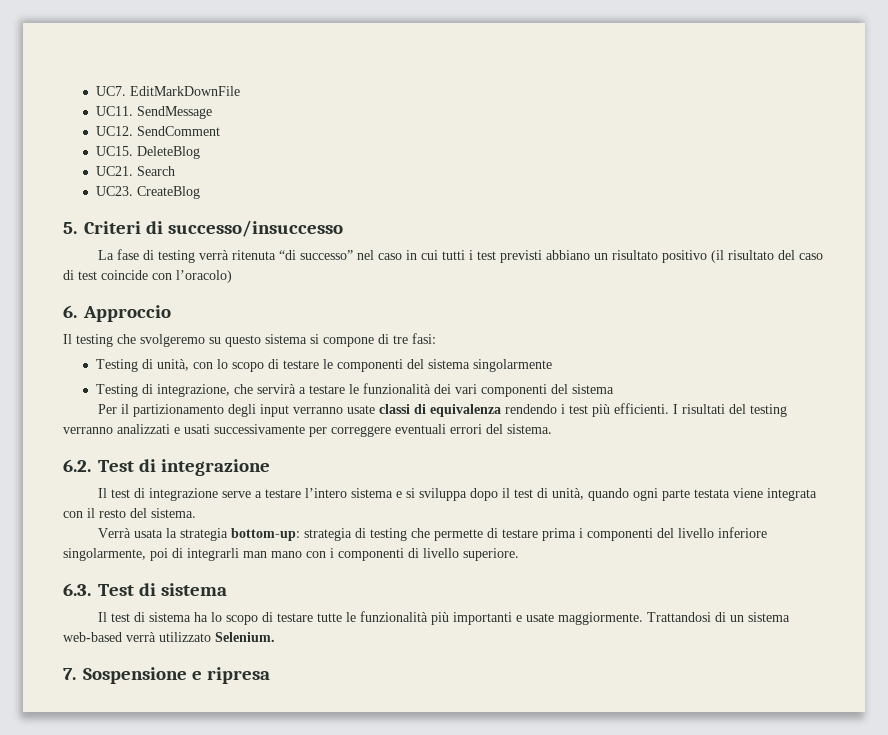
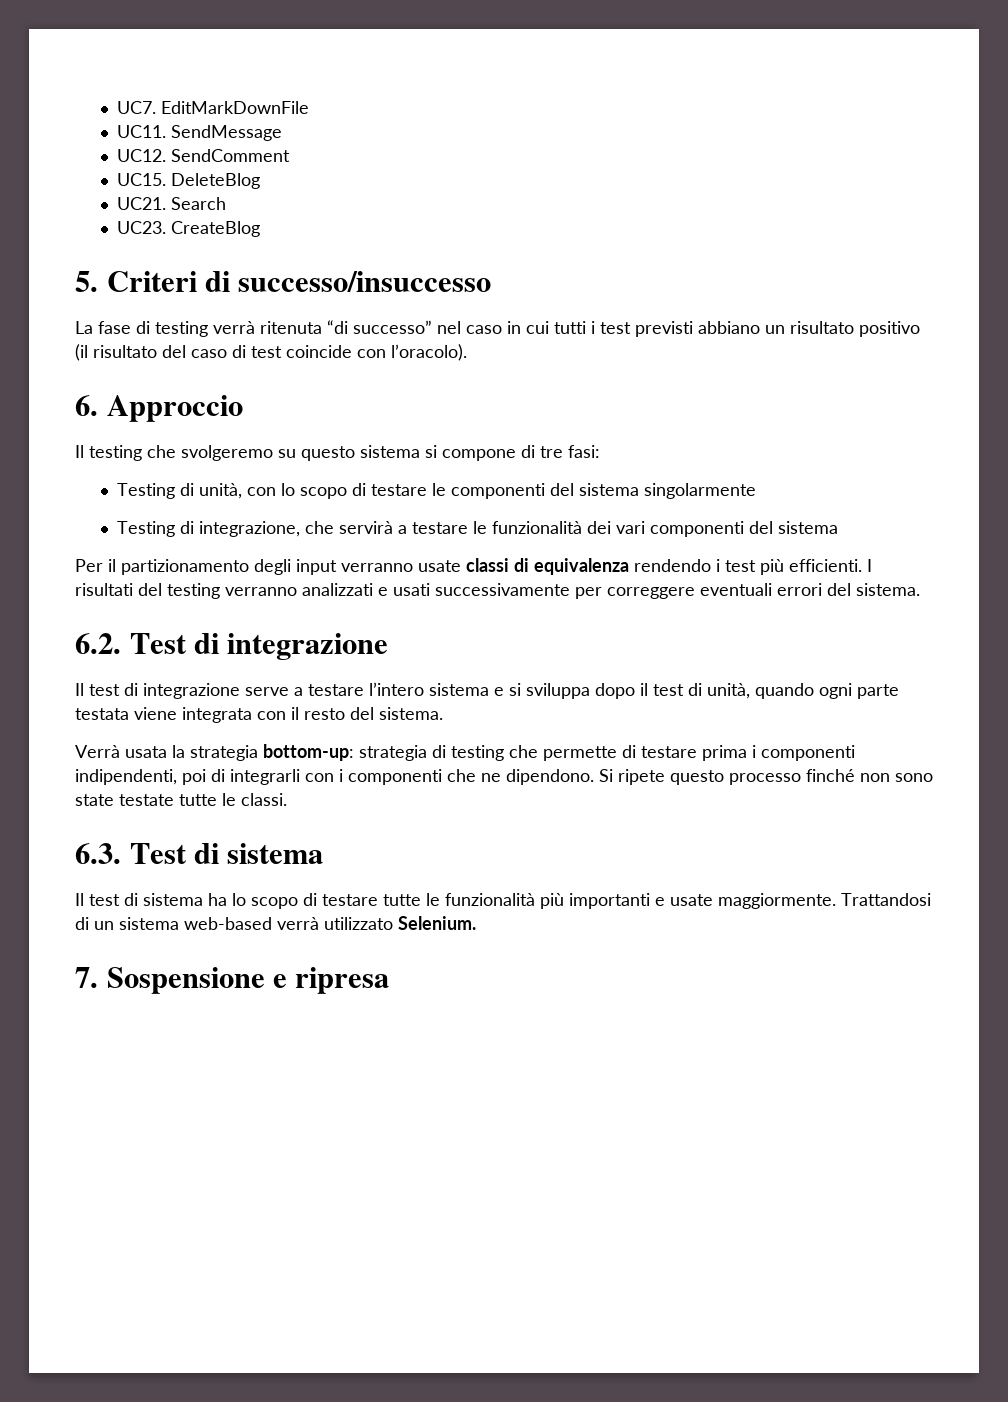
- La fase di testing verrà ritenuta “di successo” nel caso in cui tutti i test previsti abbiano un risultato positivo (il risultato del caso di test coincide con l’oracolo)
+ La fase di testing verrà ritenuta “di successo” nel caso in cui tutti i test previsti abbiano un risultato positivo (il risultato del caso di test coincide con l’oracolo).
- Verrà usata la strategia bottom-up: strategia di testing che permette di testare prima i componenti del livello inferiore singolarmente, poi di integrarli man mano con i componenti di livello superiore.
+ Verrà usata la strategia bottom-up: strategia di testing che permette di testare prima i componenti indipendenti, poi di integrarli con i componenti che ne dipendono. Si ripete questo processo finché non sono state testate tutte le classi.

